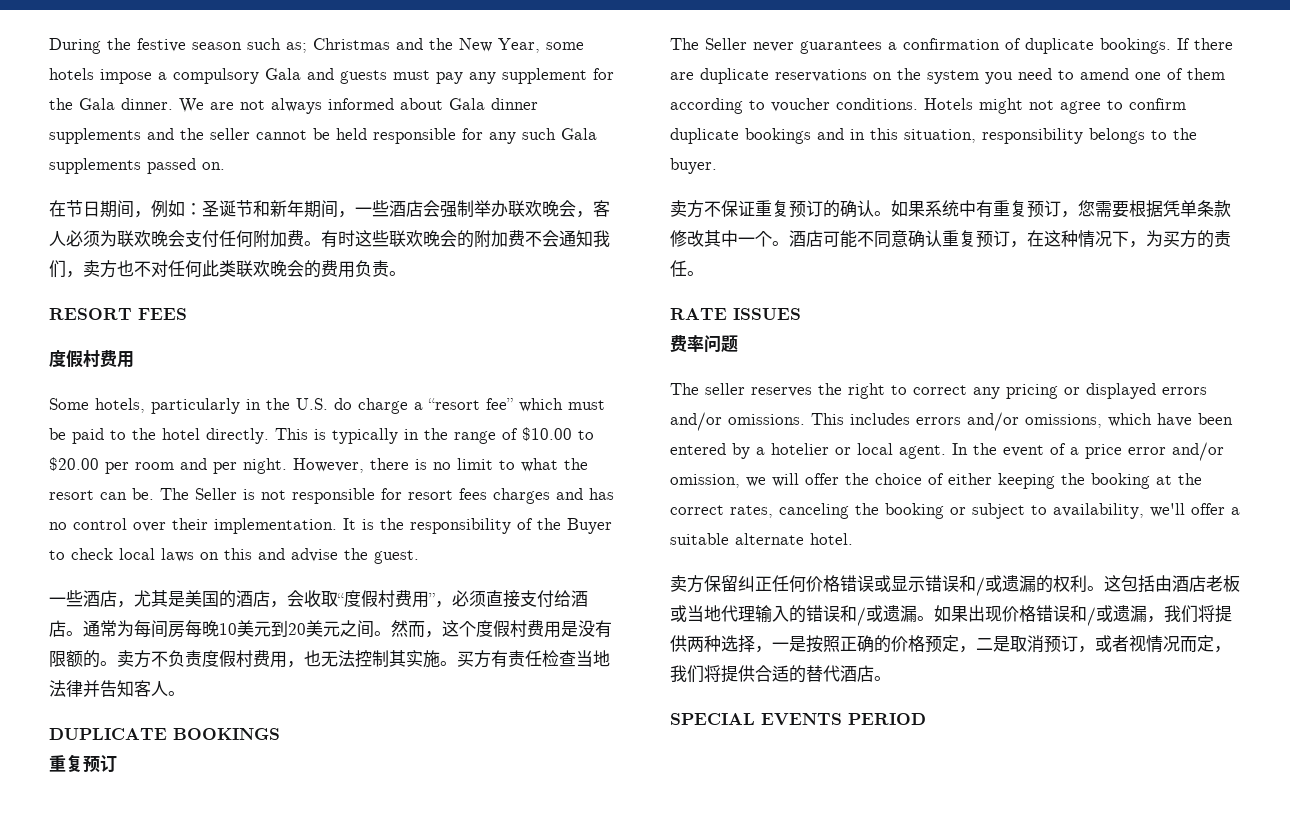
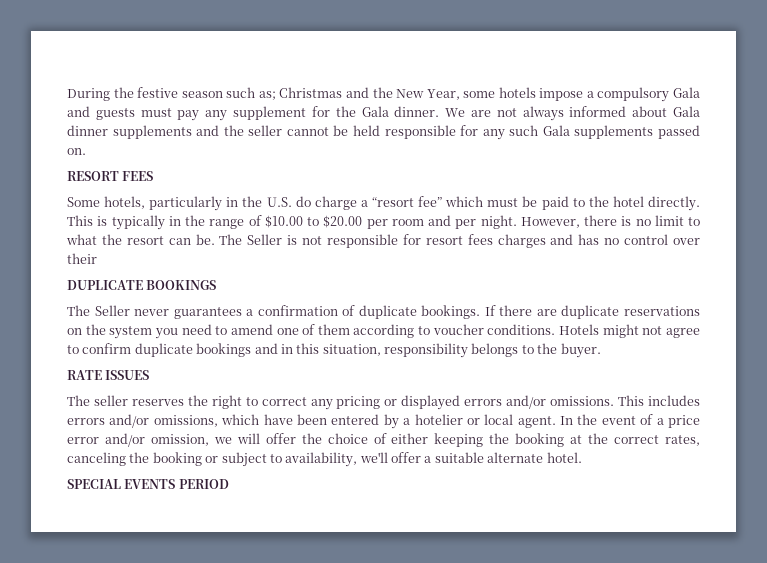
- 在节日期间，例如：圣诞节和新年期间，一些酒店会强制举办联欢晚会，客人必须为联欢晚会支付任何附加费。有时这些联欢晚会的附加费不会通知我们，卖方也不对任何此类联欢晚会的费用负责。
  RESORT FEES
- 度假村费用
- The Seller is not responsible for resort fees charges and has no control over their implementation. It is the responsibility of the Buyer to check local laws on this and advise the guest.
- 一些酒店，尤其是美国的酒店，会收取“度假村费用”，必须直接支付给酒店。通常为每间房每晚10美元到20美元之间。然而，这个度假村费用是没有限额的。卖方不负责度假村费用，也无法控制其实施。买方有责任检查当地法律并告知客人。
+ The Seller is not responsible for resort fees charges and has no control over their
  DUPLICATE BOOKINGS
- 重复预订
- 卖方不保证重复预订的确认。如果系统中有重复预订，您需要根据凭单条款修改其中一个。酒店可能不同意确认重复预订，在这种情况下，为买方的责任。
- 费率问题
- 卖方保留纠正任何价格错误或显示错误和/或遗漏的权利。这包括由酒店老板或当地代理输入的错误和/或遗漏。如果出现价格错误和/或遗漏，我们将提供两种选择，一是按照正确的价格预定，二是取消预订，或者视情况而定，我们将提供合适的替代酒店。

